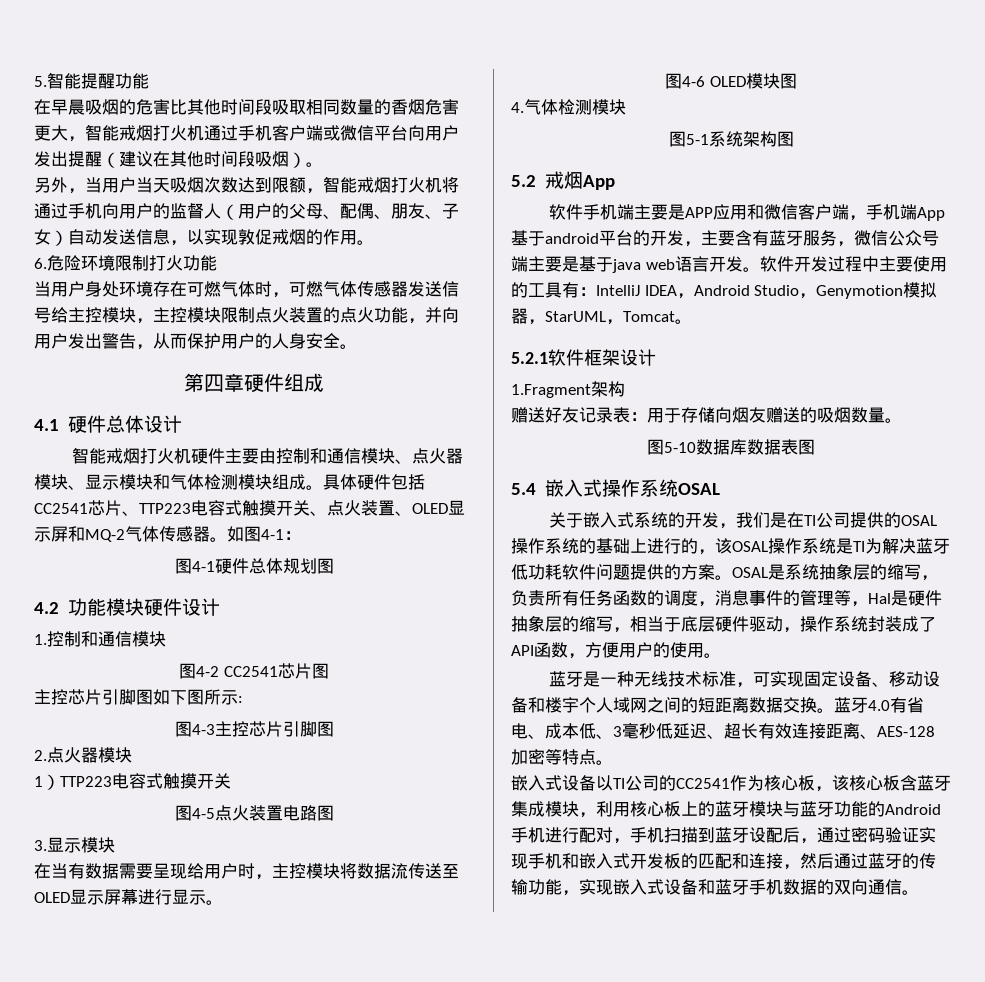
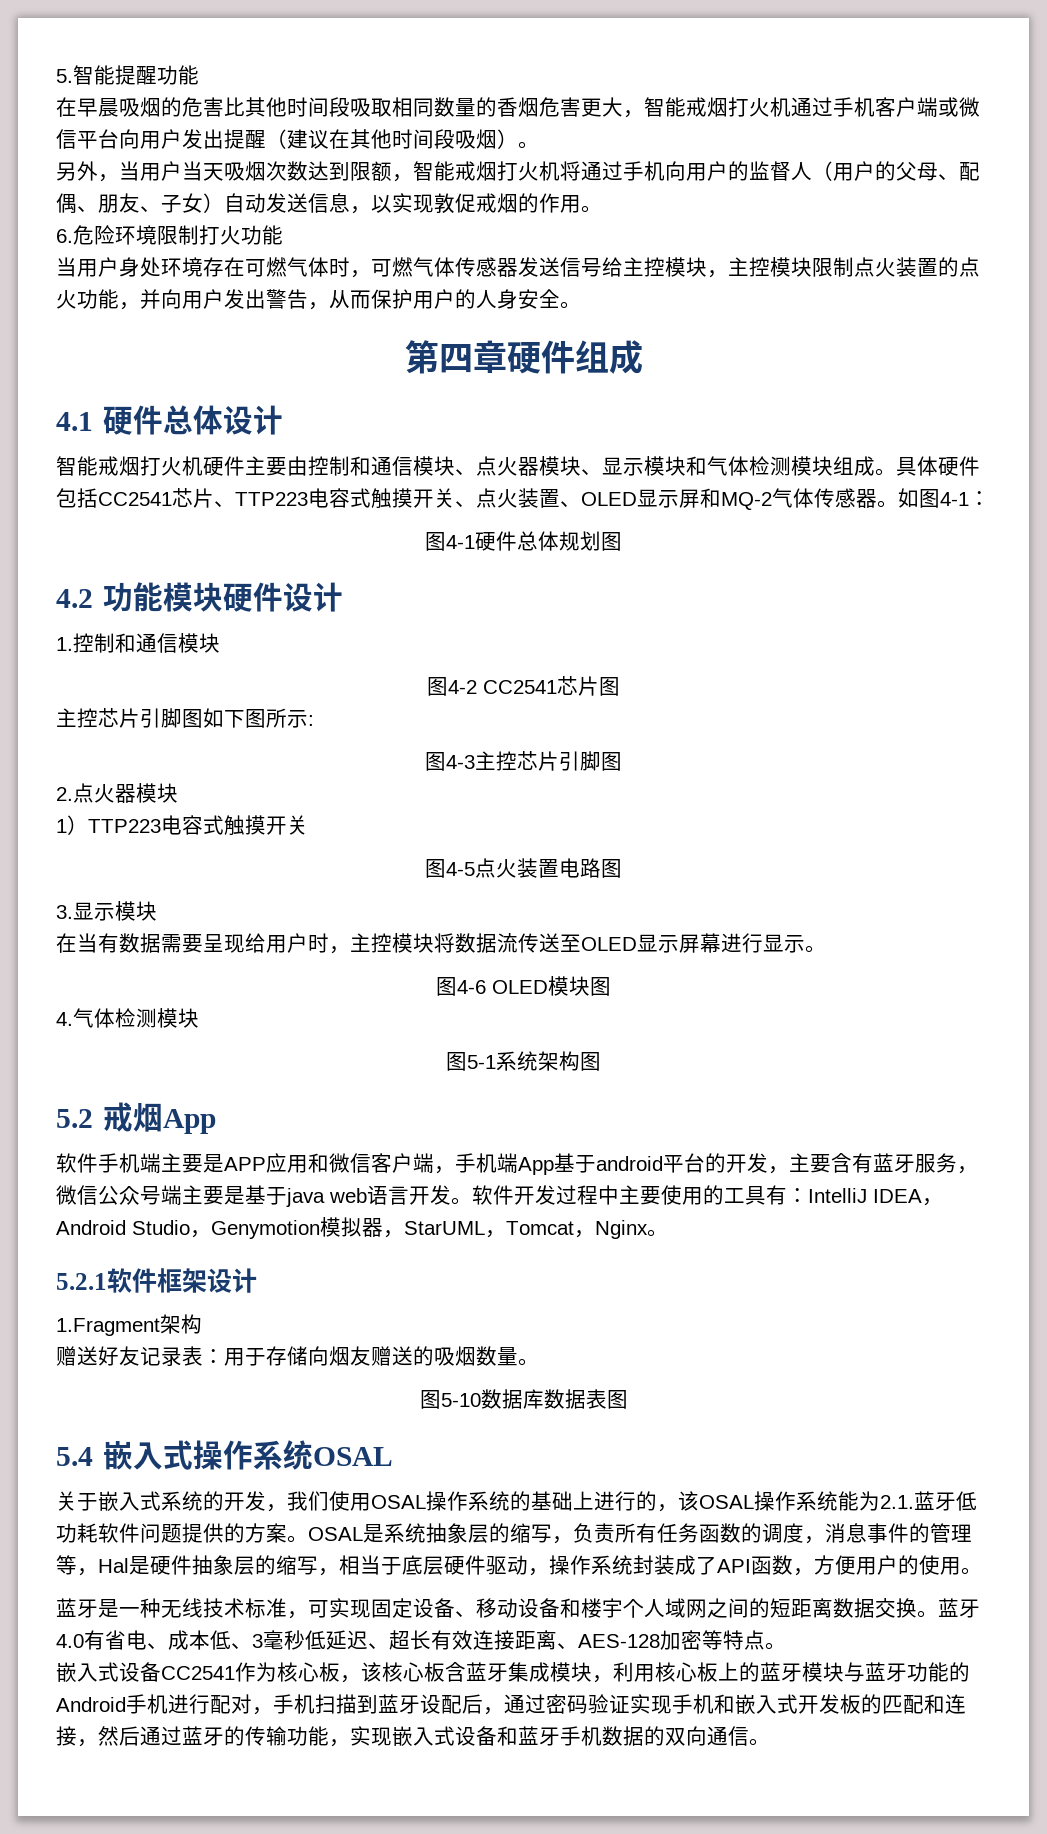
- 软件开发过程中主要使用的工具有：IntelliJ IDEA，Android Studio，Genymotion模拟器，StarUML，Tomcat。
+ 软件开发过程中主要使用的工具有：IntelliJ IDEA，Android Studio，Genymotion模拟器，StarUML，Tomcat，Nginx。
- 关于嵌入式系统的开发，我们是在TI公司提供的OSAL操作系统的基础上进行的，该OSAL操作系统是TI为解决蓝牙低功耗软件问题提供的方案。
+ 关于嵌入式系统的开发，我们使用OSAL操作系统的基础上进行的，该OSAL操作系统能为2.1.蓝牙低功耗软件问题提供的方案。
- 嵌入式设备以TI公司的CC2541作为核心板，该核心板含蓝牙集成模块，利用核心板上的蓝牙模块与蓝牙功能的Android手机进行配对，手机扫描到蓝牙设配后，通过密码验证实现手机和嵌入式开发板的匹配和连接，然后通过蓝牙的传输功能，实现嵌入式设备和蓝牙手机数据的双向通信。
+ 嵌入式设备CC2541作为核心板，该核心板含蓝牙集成模块，利用核心板上的蓝牙模块与蓝牙功能的Android手机进行配对，手机扫描到蓝牙设配后，通过密码验证实现手机和嵌入式开发板的匹配和连接，然后通过蓝牙的传输功能，实现嵌入式设备和蓝牙手机数据的双向通信。

